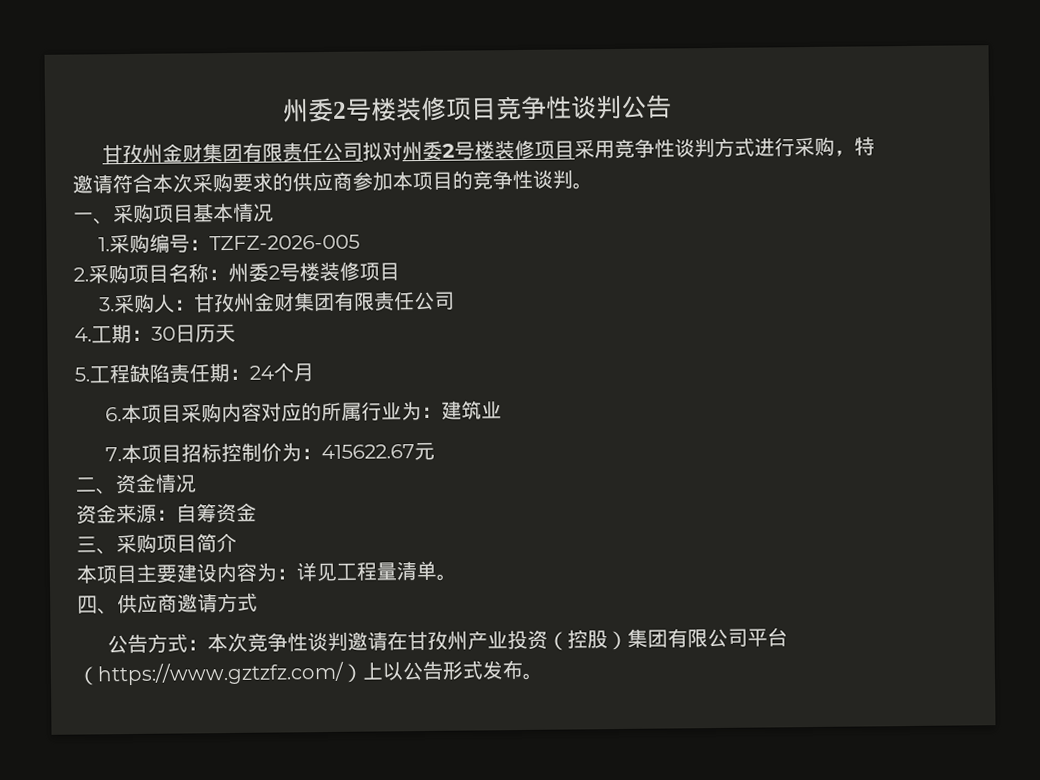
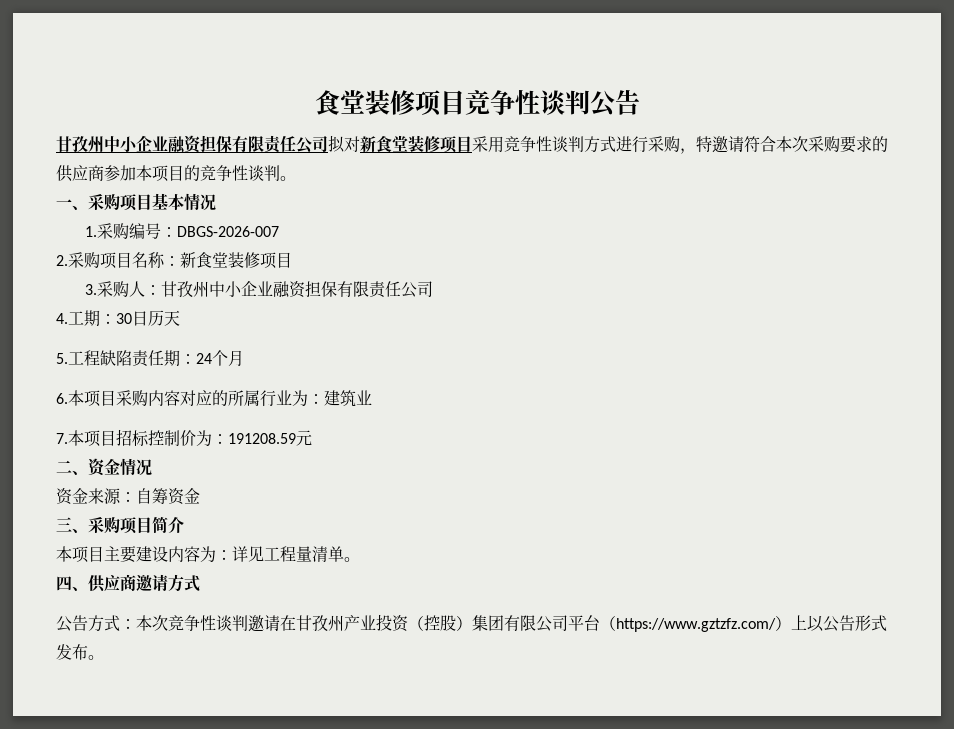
- 州委2号楼装修项目竞争性谈判公告
+ 食堂装修项目竞争性谈判公告
- 甘孜州金财集团有限责任公司拟对州委2号楼装修项目采用竞争性谈判方式进行采购，特邀请符合本次采购要求的供应商参加本项目的竞争性谈判。
+ 甘孜州中小企业融资担保有限责任公司拟对新食堂装修项目采用竞争性谈判方式进行采购，特邀请符合本次采购要求的供应商参加本项目的竞争性谈判。
- 1.采购编号：TZFZ-2026-005
+ 1.采购编号：DBGS-2026-007
- 2.采购项目名称：州委2号楼装修项目
+ 2.采购项目名称：新食堂装修项目
- 3.采购人：甘孜州金财集团有限责任公司
+ 3.采购人：甘孜州中小企业融资担保有限责任公司
- 7.本项目招标控制价为：415622.67元
+ 7.本项目招标控制价为：191208.59元

